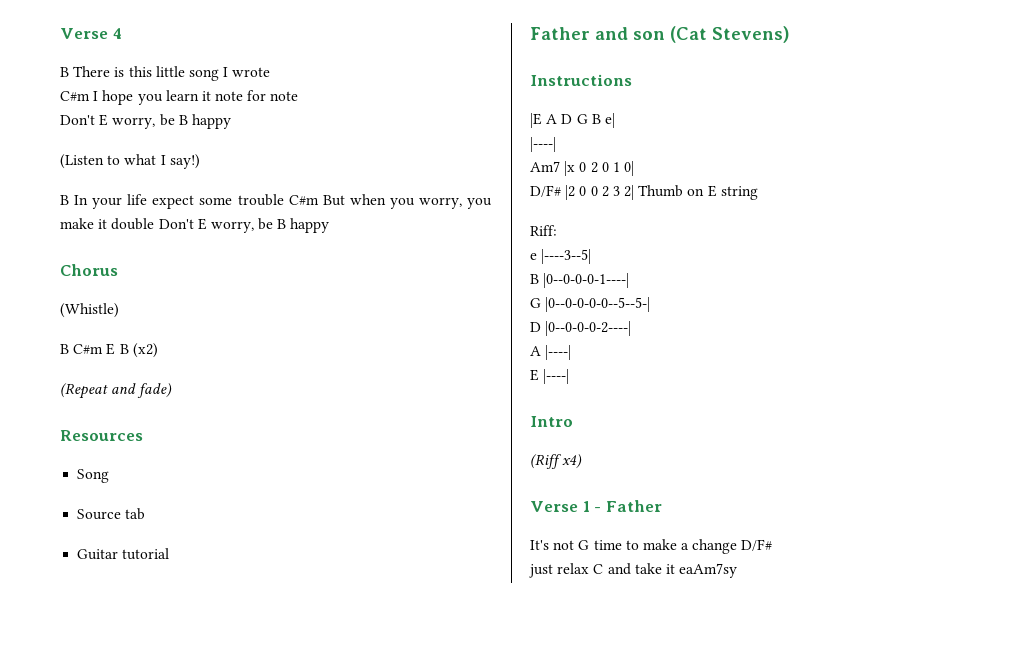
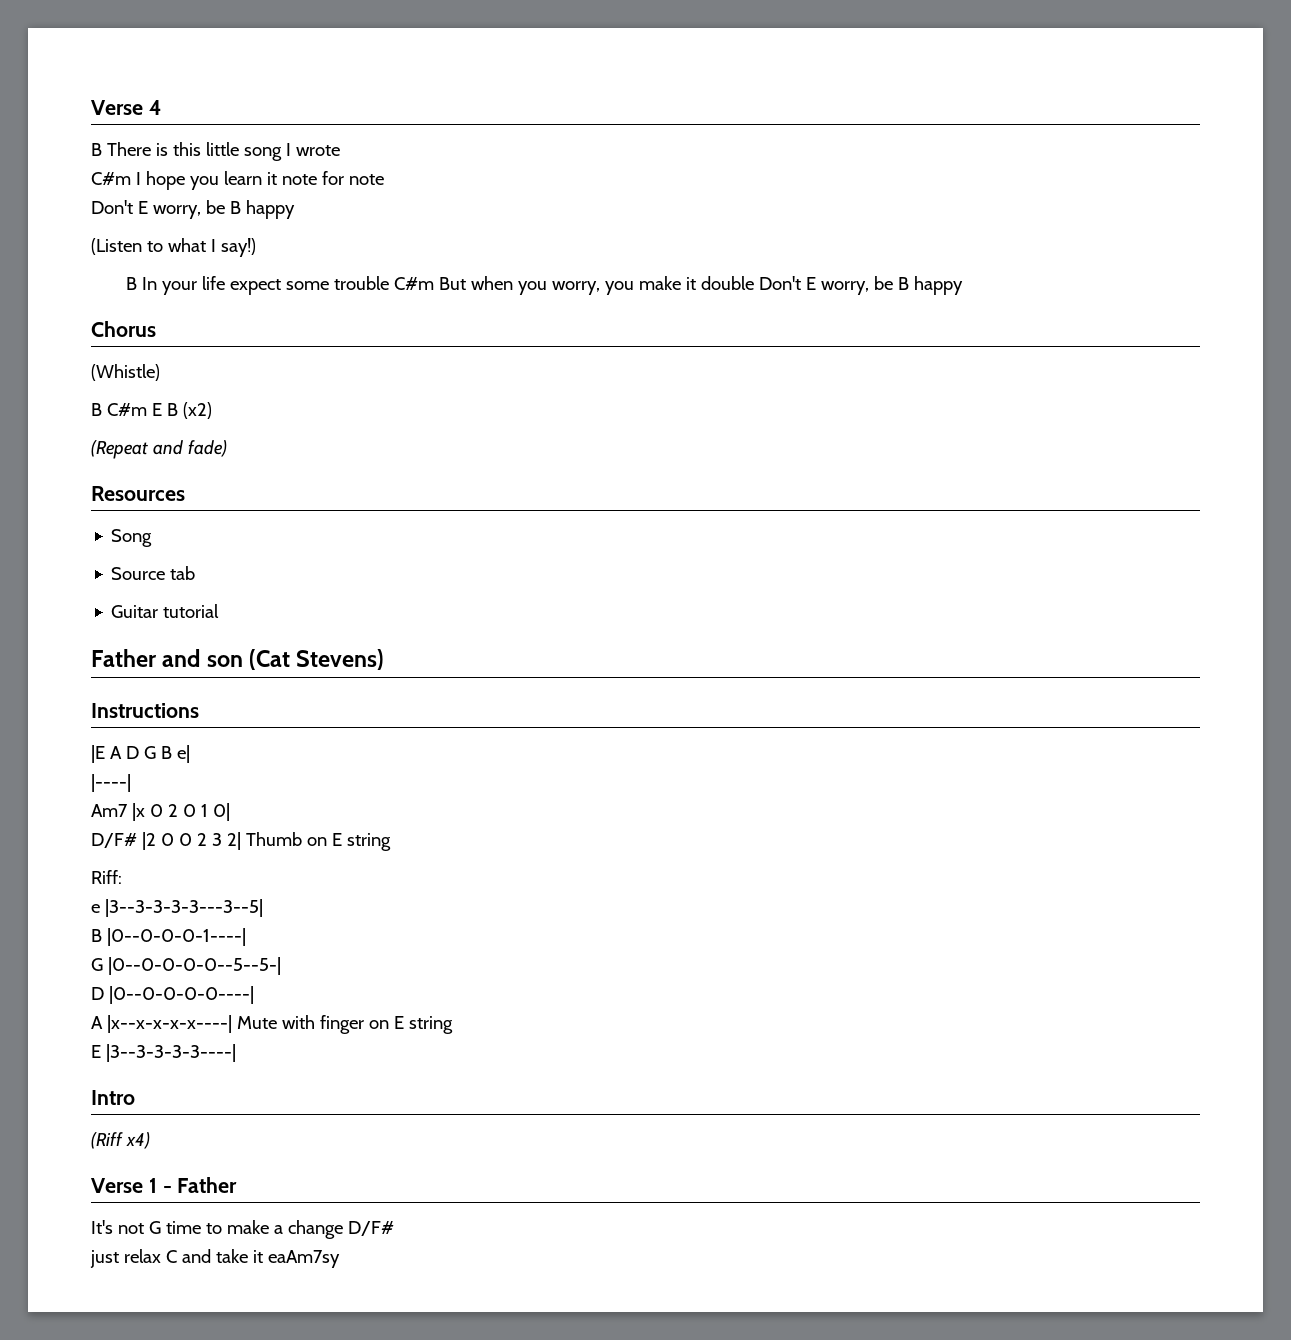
- e |----3--5|
+ e |3--3-3-3-3---3--5|
- D |0--0-0-0-2----|
- A |----|
- E |----|
+ D |0--0-0-0-0----|
+ A |x--x-x-x-x----| Mute with finger on E string
+ E |3--3-3-3-3----|

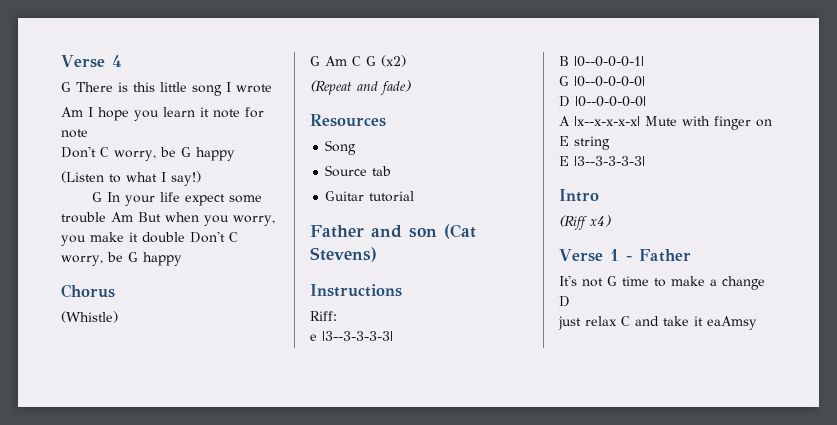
- B There is this little song I wrote
+ G There is this little song I wrote
- C#m I hope you learn it note for note
- Don't E worry, be B happy
+ Am I hope you learn it note for note
+ Don't C worry, be G happy
- B In your life expect some trouble C#m But when you worry, you make it double Don't E worry, be B happy
+ G In your life expect some trouble Am But when you worry, you make it double Don't C worry, be G happy
- B C#m E B (x2)
+ G Am C G (x2)
- |E A D G B e|
- |----|
- Am7 |x 0 2 0 1 0|
- D/F# |2 0 0 2 3 2| Thumb on E string
- e |3--3-3-3-3---3--5|
- B |0--0-0-0-1----|
- G |0--0-0-0-0--5--5-|
- D |0--0-0-0-0----|
- A |x--x-x-x-x----| Mute with finger on E string
+ e |3--3-3-3-3|
+ B |0--0-0-0-1|
+ G |0--0-0-0-0|
+ D |0--0-0-0-0|
+ A |x--x-x-x-x| Mute with finger on E string
- E |3--3-3-3-3----|
+ E |3--3-3-3-3|
- It's not G time to make a change D/F#
+ It's not G time to make a change D
- just relax C and take it eaAm7sy
+ just relax C and take it eaAmsy

